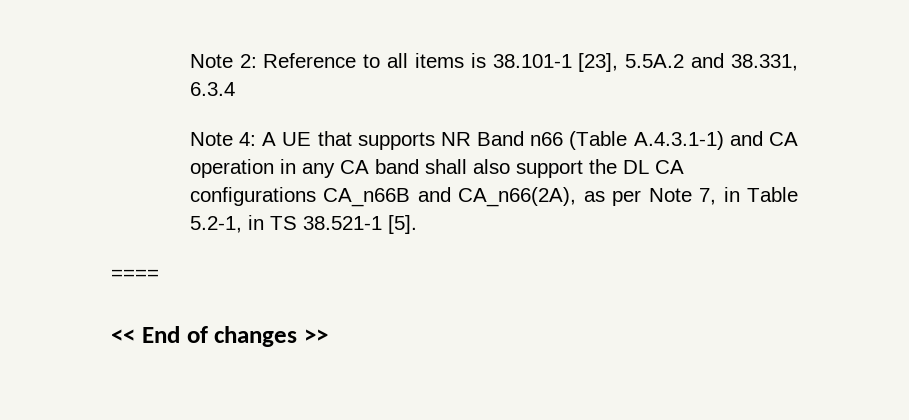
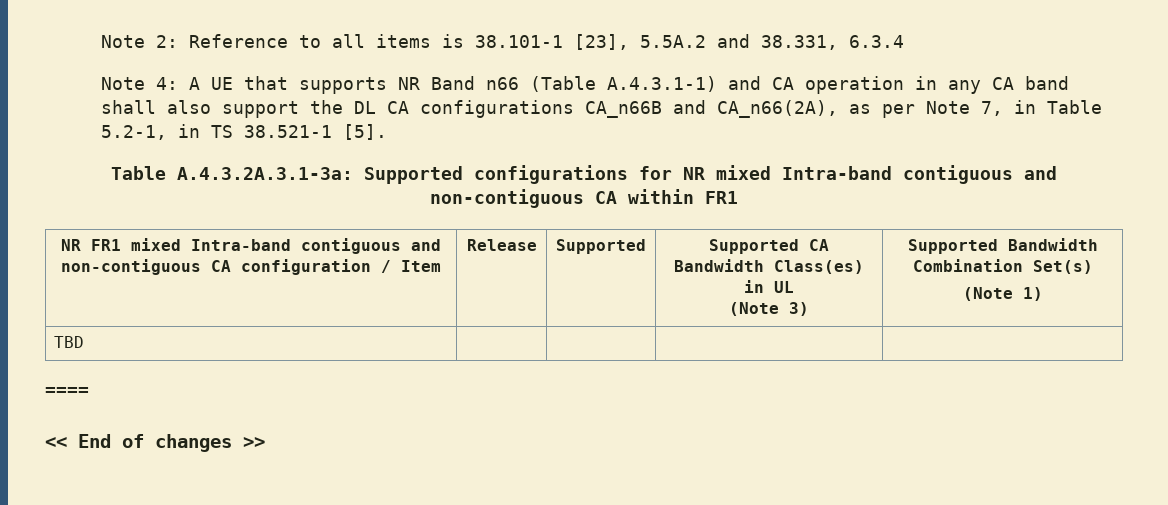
+ Table A.4.3.2A.3.1-3a: Supported configurations for NR mixed Intra-band contiguous and non-contiguous CA within FR1
+ NR FR1 mixed Intra-band contiguous and non-contiguous CA configuration / Item | Release | Supported | Supported CA Bandwidth Class(es) in UL
+ (Note 3) | Supported Bandwidth Combination Set(s)
+ (Note 1)
+ TBD | | | |

